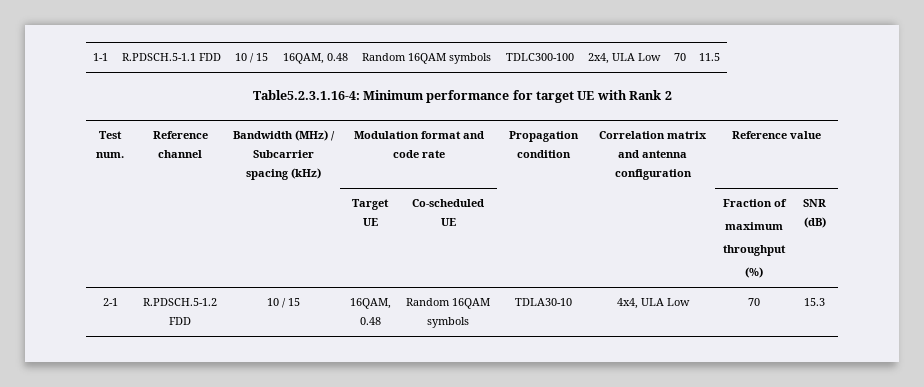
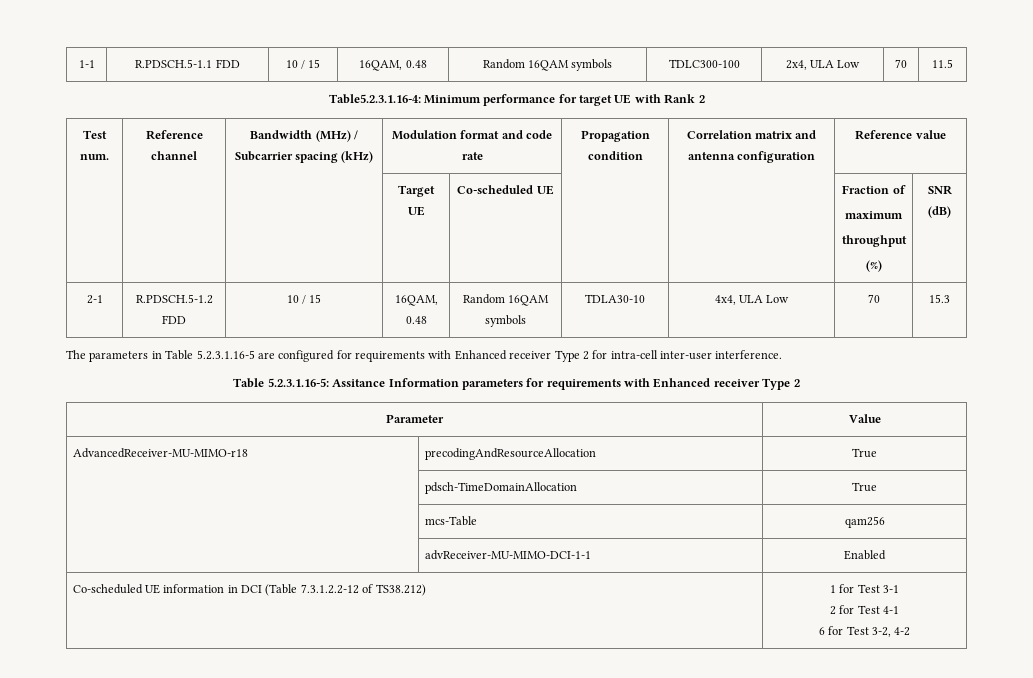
+ The parameters in Table 5.2.3.1.16-5 are configured for requirements with Enhanced receiver Type 2 for intra-cell inter-user interference.
+ Table 5.2.3.1.16-5: Assitance Information parameters for requirements with Enhanced receiver Type 2
+ Parameter | Value
+ AdvancedReceiver-MU-MIMO-r18 | precodingAndResourceAllocation | True
+ | pdsch-TimeDomainAllocation | True
+ | mcs-Table | qam256
+ | advReceiver-MU-MIMO-DCI-1-1 | Enabled
+ Co-scheduled UE information in DCI (Table 7.3.1.2.2-12 of TS38.212) | 1 for Test 3-1
+ 2 for Test 4-1
+ 6 for Test 3-2, 4-2

